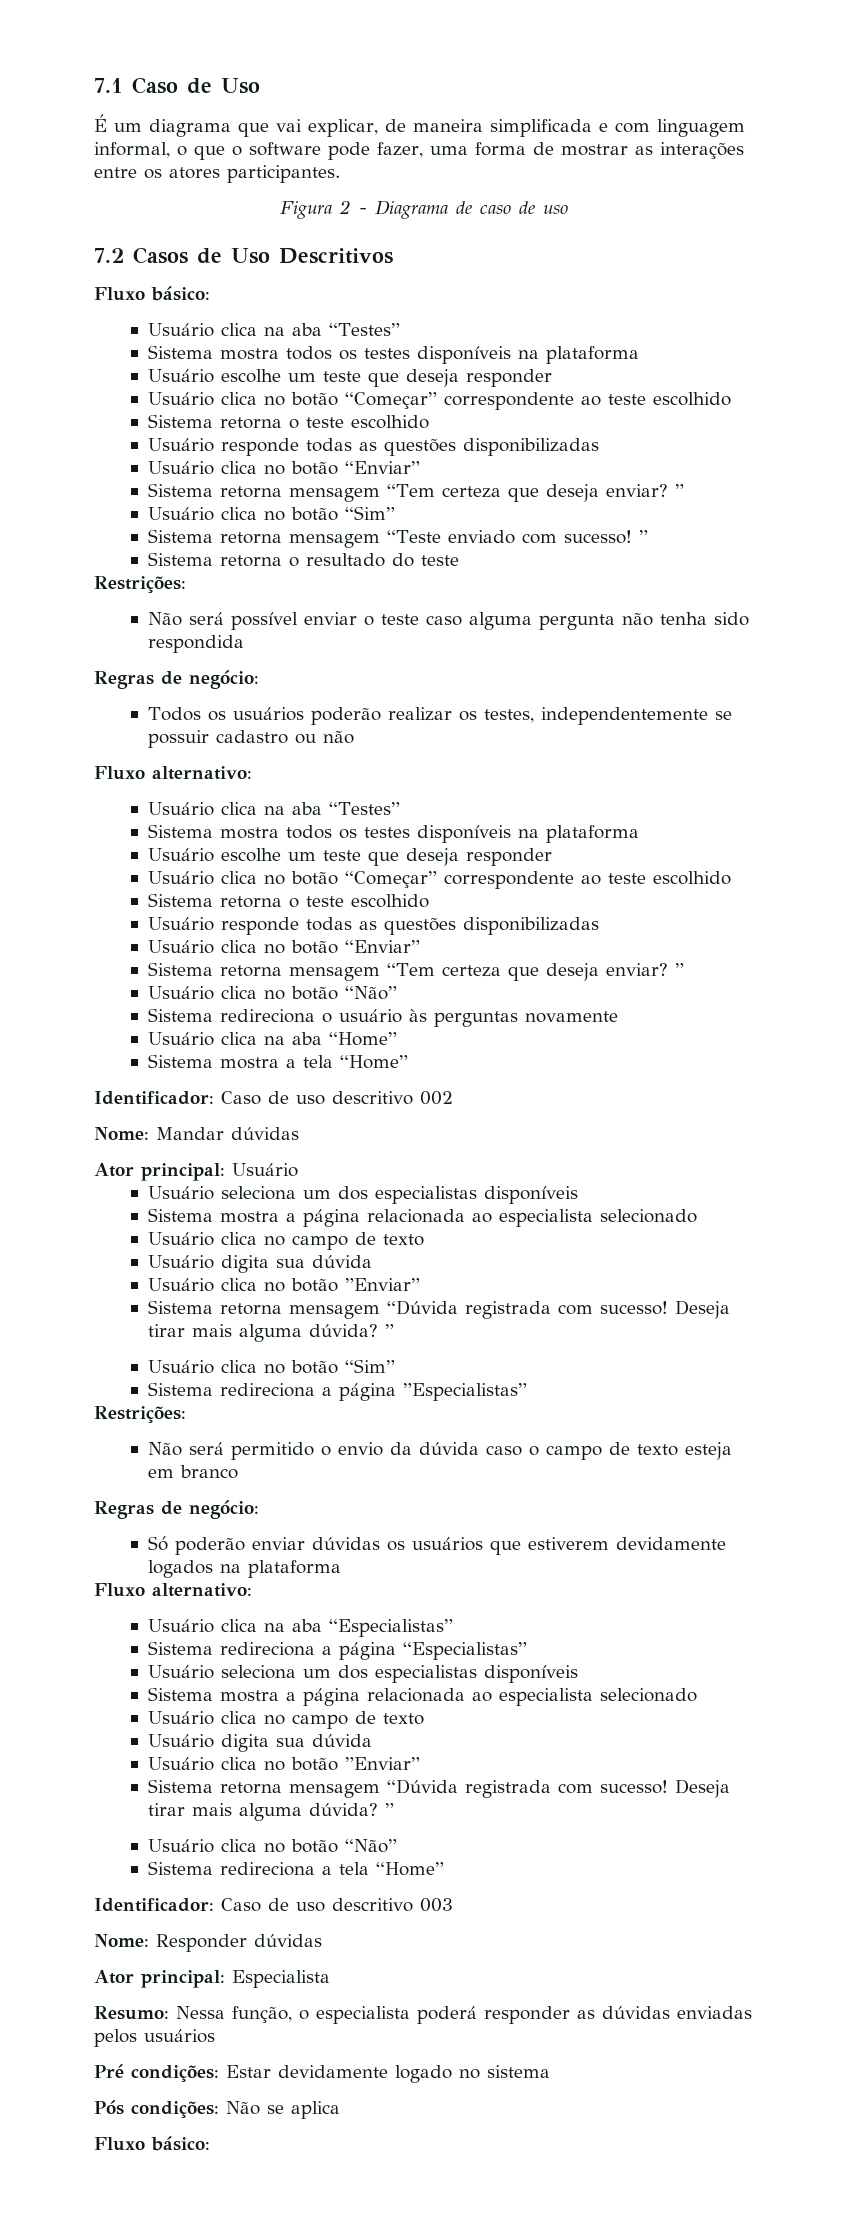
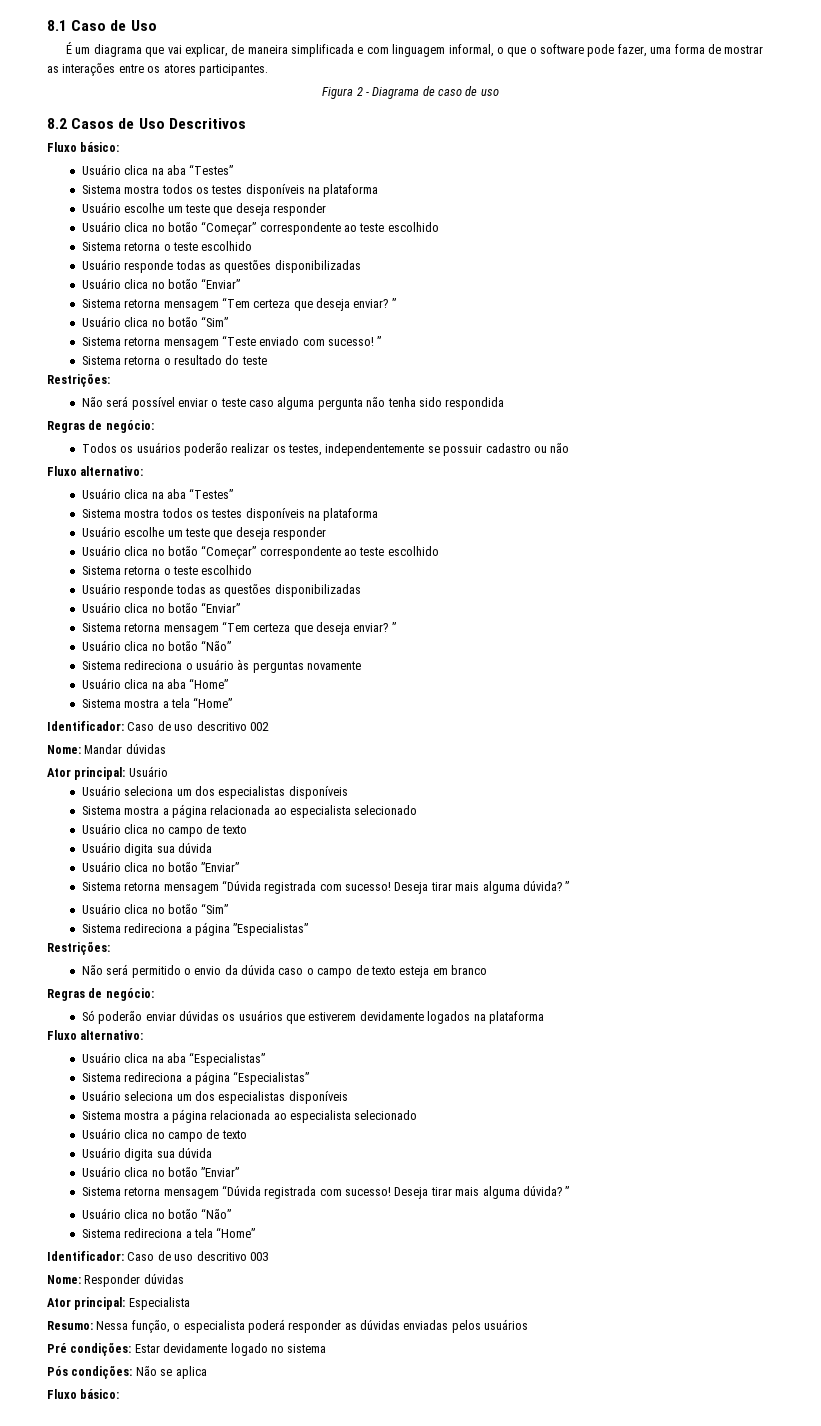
- 7.1 Caso de Uso
+ 8.1 Caso de Uso
- 7.2 Casos de Uso Descritivos
+ 8.2 Casos de Uso Descritivos

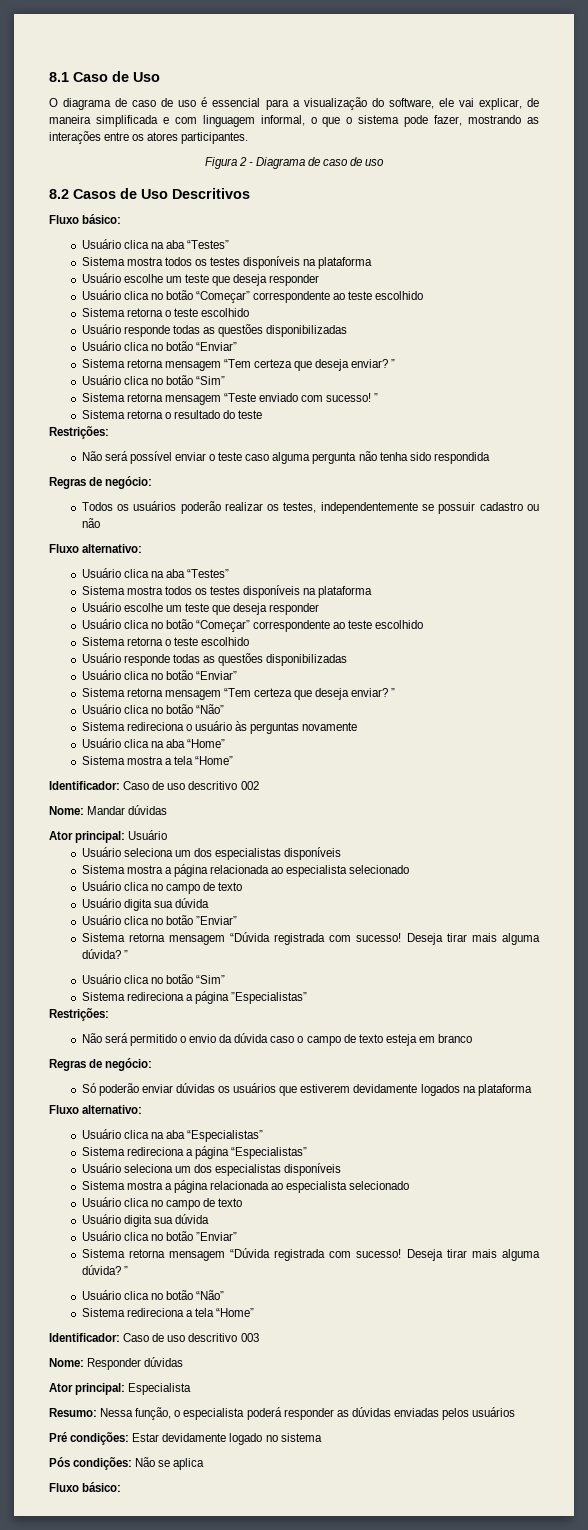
- É um diagrama que vai explicar, de maneira simplificada e com linguagem informal, o que o software pode fazer, uma forma de mostrar as interações entre os atores participantes.
+ O diagrama de caso de uso é essencial para a visualização do software, ele vai explicar, de maneira simplificada e com linguagem informal, o que o sistema pode fazer, mostrando as interações entre os atores participantes.

